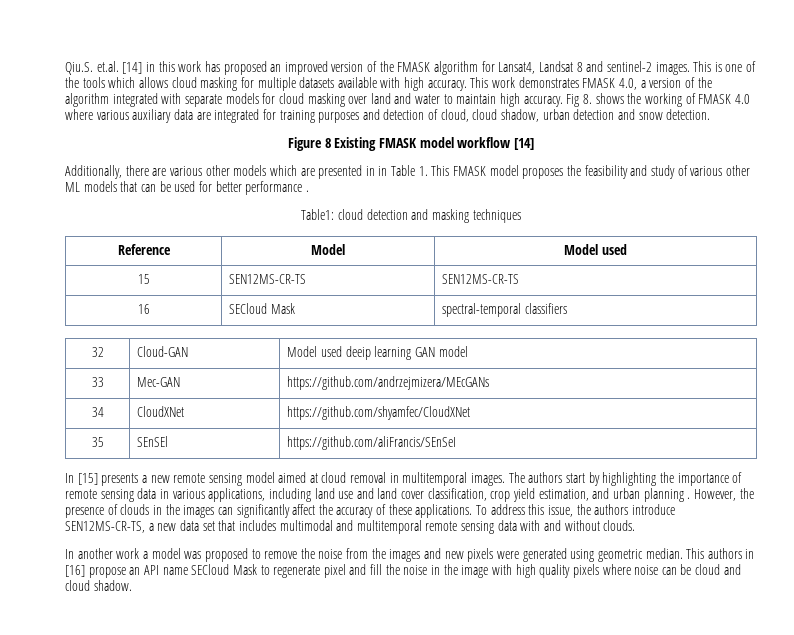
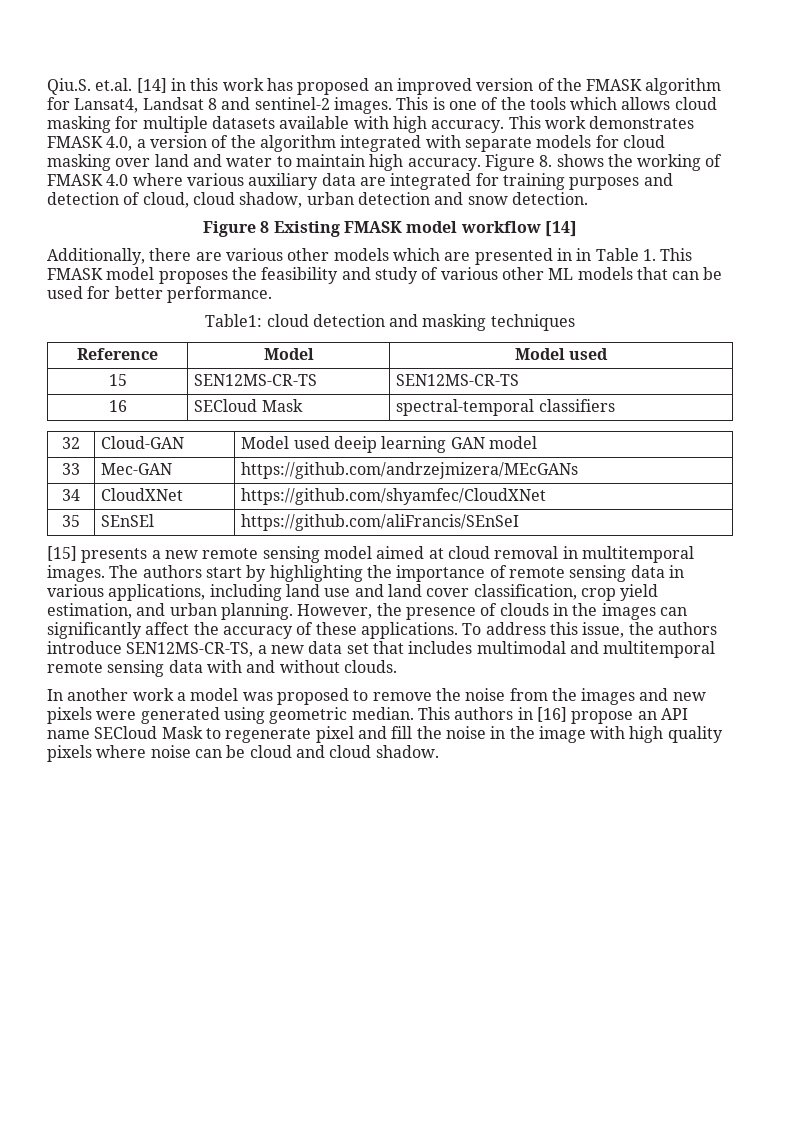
- Fig 8. shows the working of FMASK 4.0 where various auxiliary data are integrated for training purposes and detection of cloud, cloud shadow, urban detection and snow detection.
+ Figure 8. shows the working of FMASK 4.0 where various auxiliary data are integrated for training purposes and detection of cloud, cloud shadow, urban detection and snow detection.
- Additionally, there are various other models which are presented in in Table 1. This FMASK model proposes the feasibility and study of various other ML models that can be used for better performance .
+ Additionally, there are various other models which are presented in in Table 1. This FMASK model proposes the feasibility and study of various other ML models that can be used for better performance.
- In [15] presents a new remote sensing model aimed at cloud removal in multitemporal images.
+ [15] presents a new remote sensing model aimed at cloud removal in multitemporal images.
- The authors start by highlighting the importance of remote sensing data in various applications, including land use and land cover classification, crop yield estimation, and urban planning .
+ The authors start by highlighting the importance of remote sensing data in various applications, including land use and land cover classification, crop yield estimation, and urban planning.

